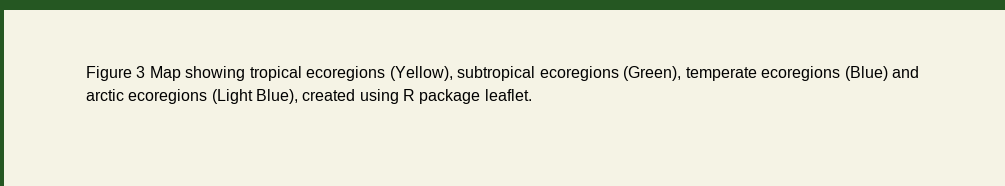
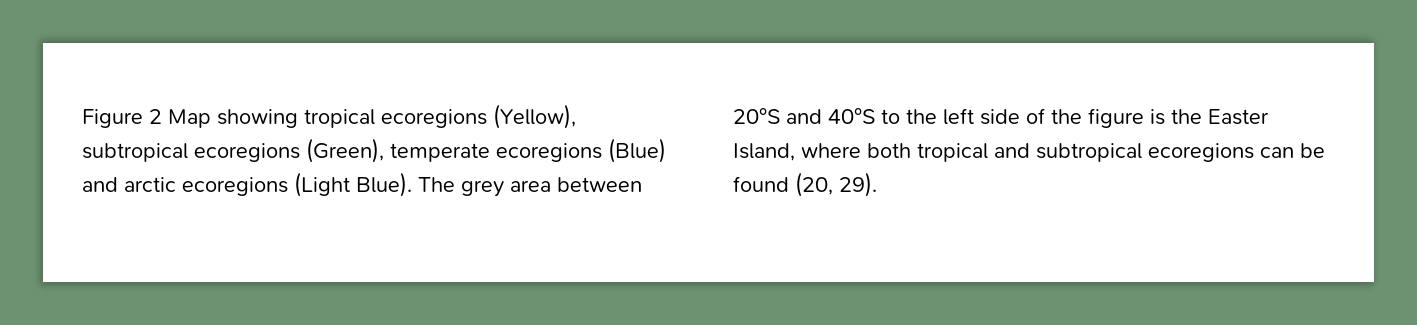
- Figure 3 Map showing tropical ecoregions (Yellow), subtropical ecoregions (Green), temperate ecoregions (Blue) and arctic ecoregions (Light Blue), created using R package leaflet.
+ Figure 2 Map showing tropical ecoregions (Yellow), subtropical ecoregions (Green), temperate ecoregions (Blue) and arctic ecoregions (Light Blue). The grey area between 20°S and 40°S to the left side of the figure is the Easter Island, where both tropical and subtropical ecoregions can be found (20, 29).

